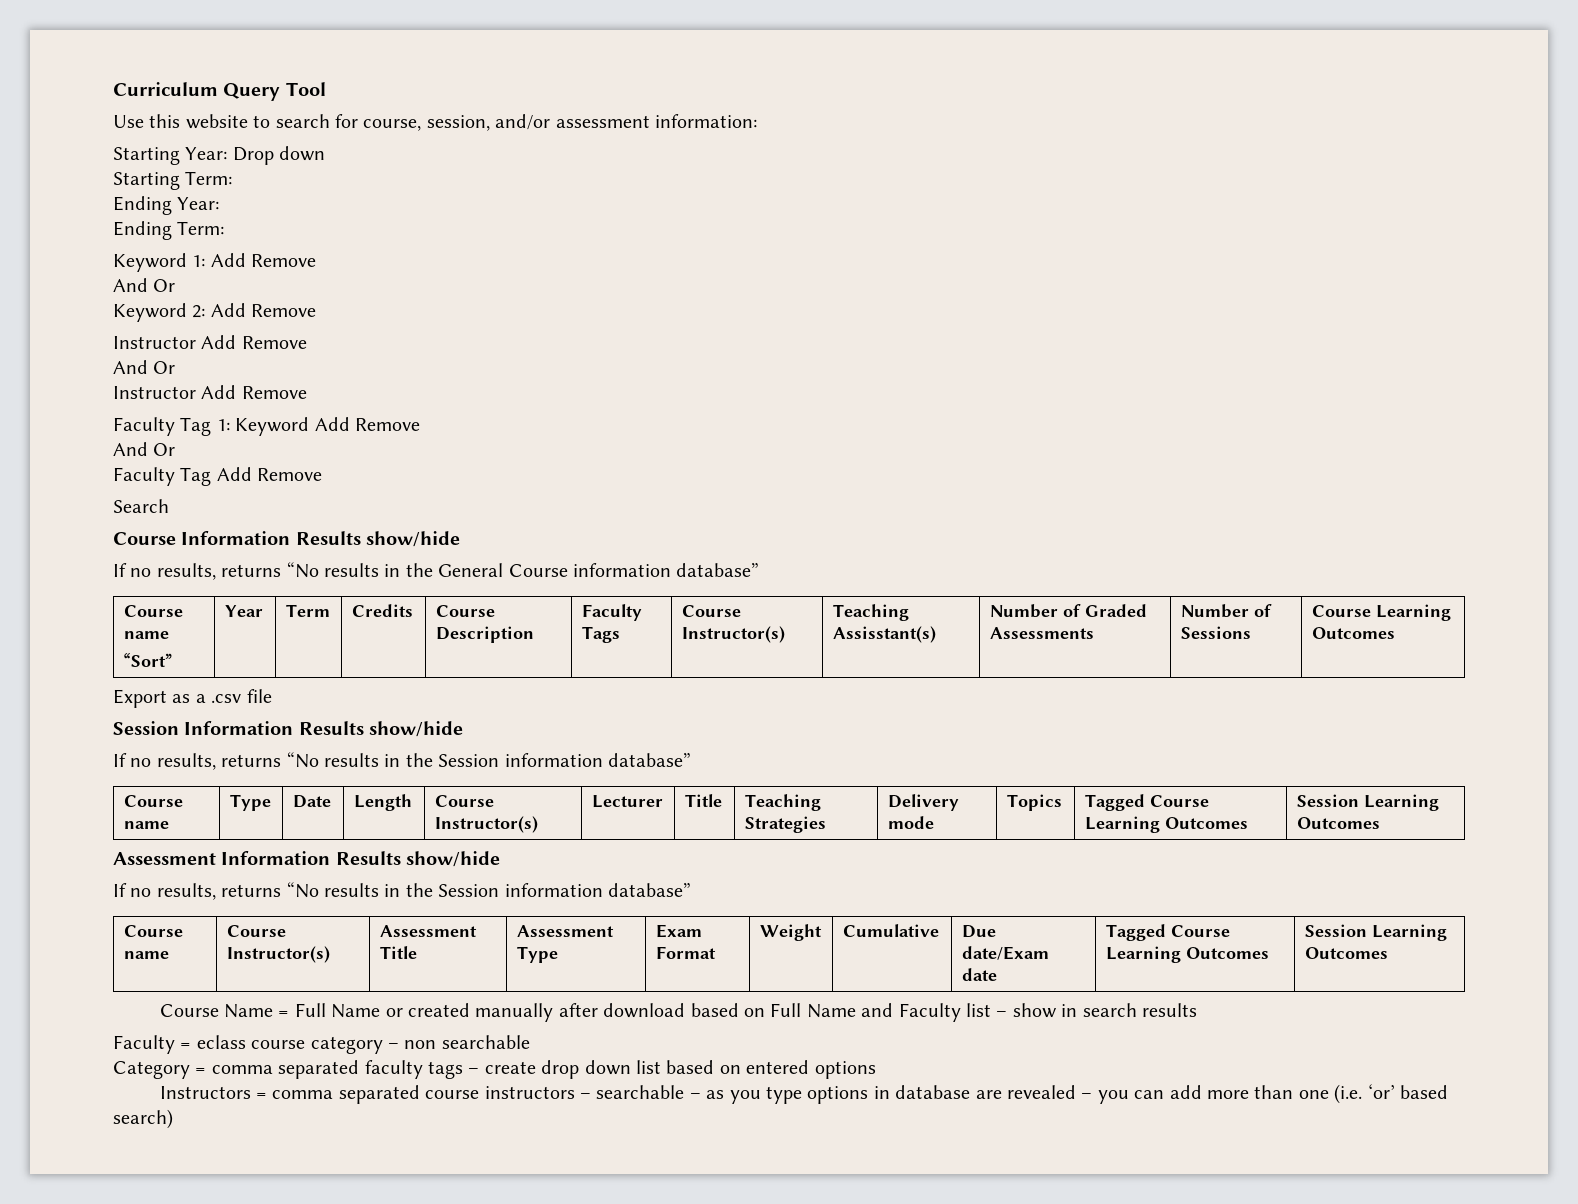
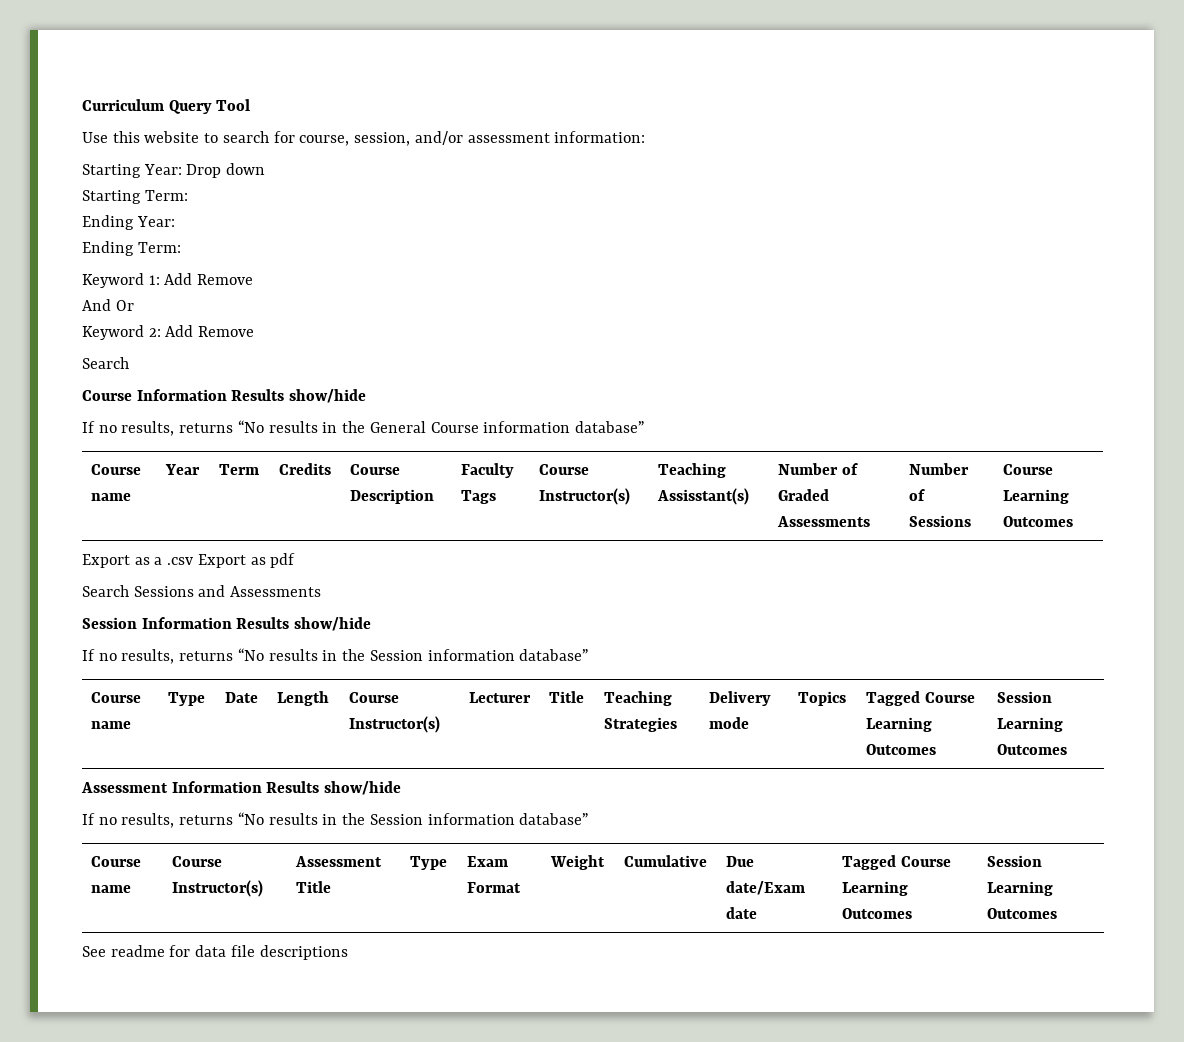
  Keyword 2: Add Remove
- Instructor Add Remove
- And Or
- Instructor Add Remove
- Faculty Tag 1: Keyword Add Remove
- And Or
- Faculty Tag Add Remove
  If no results, returns “No results in the General Course information database”
- Course name
- “Sort” | Year | Term | Credits | Course Description | Faculty Tags | Course Instructor(s) | Teaching Assisstant(s) | Number of Graded Assessments | Number of Sessions | Course Learning Outcomes
+ Course name | Year | Term | Credits | Course Description | Faculty Tags | Course Instructor(s) | Teaching Assisstant(s) | Number of Graded Assessments | Number of Sessions | Course Learning Outcomes
- Export as a .csv file
+ Export as a .csv Export as pdf
+ Search Sessions and Assessments
- Course name | Course Instructor(s) | Assessment Title | Assessment Type | Exam Format | Weight | Cumulative | Due date/Exam date | Tagged Course Learning Outcomes | Session Learning Outcomes
+ Course name | Course Instructor(s) | Assessment Title | Type | Exam Format | Weight | Cumulative | Due date/Exam date | Tagged Course Learning Outcomes | Session Learning Outcomes
- Course Name = Full Name or created manually after download based on Full Name and Faculty list – show in search results
- Faculty = eclass course category – non searchable
- Category = comma separated faculty tags – create drop down list based on entered options
- Instructors = comma separated course instructors – searchable – as you type options in database are revealed – you can add more than one (i.e. ‘or’ based search)
+ See readme for data file descriptions

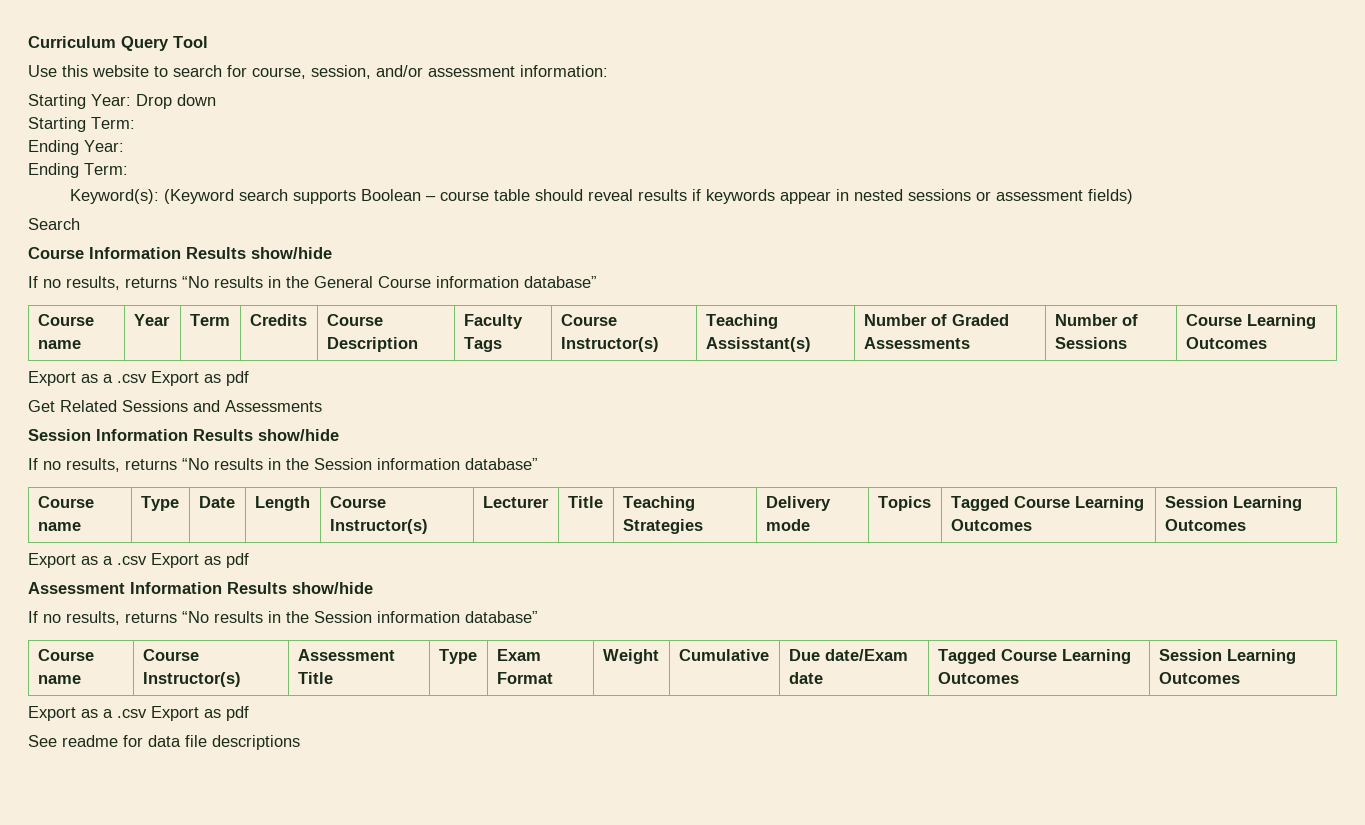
- Keyword 1: Add Remove
- And Or
- Keyword 2: Add Remove
+ Keyword(s): (Keyword search supports Boolean – course table should reveal results if keywords appear in nested sessions or assessment fields)
- Search Sessions and Assessments
+ Get Related Sessions and Assessments
  Course name | Type | Date | Length | Course Instructor(s) | Lecturer | Title | Teaching Strategies | Delivery mode | Topics | Tagged Course Learning Outcomes | Session Learning Outcomes
+ Export as a .csv Export as pdf
  Course name | Course Instructor(s) | Assessment Title | Type | Exam Format | Weight | Cumulative | Due date/Exam date | Tagged Course Learning Outcomes | Session Learning Outcomes
+ Export as a .csv Export as pdf

